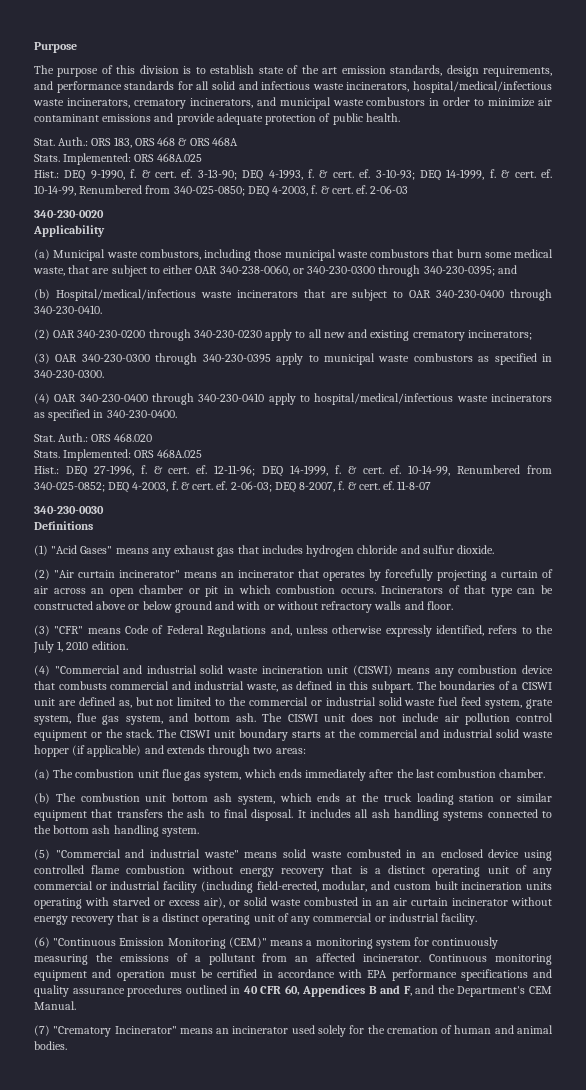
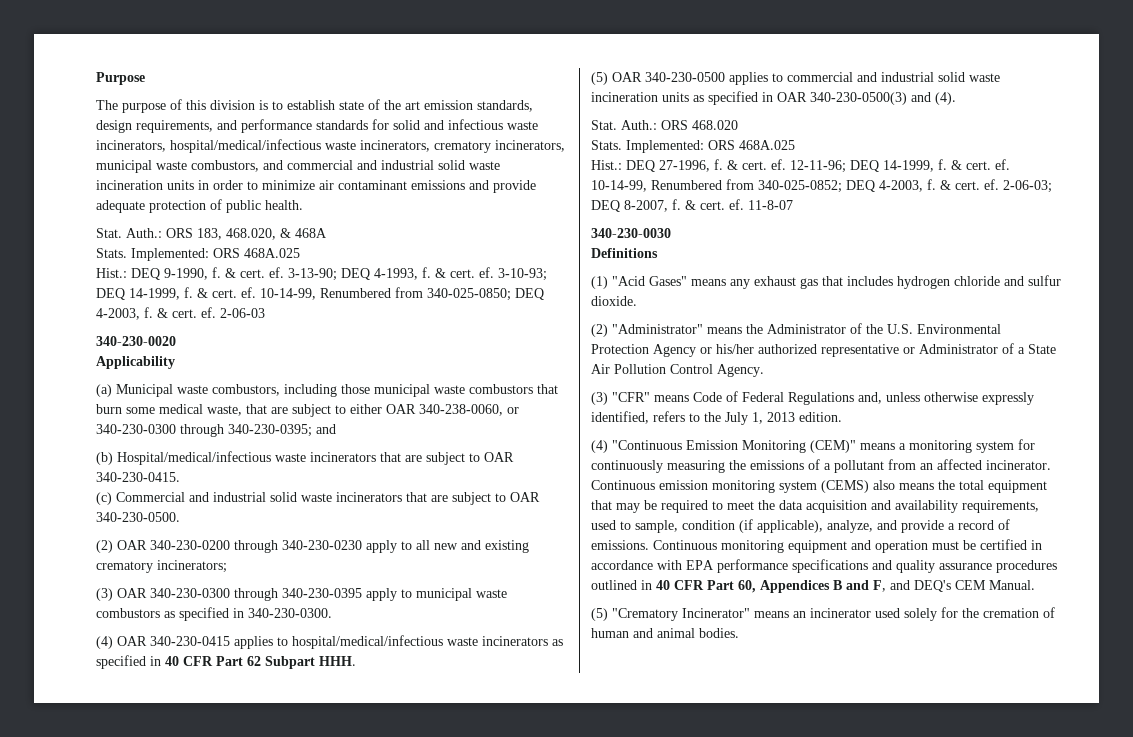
- The purpose of this division is to establish state of the art emission standards, design requirements, and performance standards for all solid and infectious waste incinerators, hospital/medical/infectious waste incinerators, crematory incinerators, and municipal waste combustors in order to minimize air contaminant emissions and provide adequate protection of public health.
+ The purpose of this division is to establish state of the art emission standards, design requirements, and performance standards for solid and infectious waste incinerators, hospital/medical/infectious waste incinerators, crematory incinerators, municipal waste combustors, and commercial and industrial solid waste incineration units in order to minimize air contaminant emissions and provide adequate protection of public health.
- Auth.: ORS 183, ORS 468 & ORS 468A
+ Auth.: ORS 183, 468.020, & 468A
- (b) Hospital/medical/infectious waste incinerators that are subject to OAR 340-230-0400 through 340-230-0410.
+ (b) Hospital/medical/infectious waste incinerators that are subject to OAR 340-230-0415.
+ (c) Commercial and industrial solid waste incinerators that are subject to OAR 340-230-0500.
- (4) OAR 340-230-0400 through 340-230-0410 apply to hospital/medical/infectious waste incinerators as specified in 340-230-0400.
+ (4) OAR 340-230-0415 applies to hospital/medical/infectious waste incinerators as specified in 40 CFR Part 62 Subpart HHH.
+ (5) OAR 340-230-0500 applies to commercial and industrial solid waste incineration units as specified in OAR 340-230-0500(3) and (4).
- (2) "Air curtain incinerator" means an incinerator that operates by forcefully projecting a curtain of air across an open chamber or pit in which combustion occurs. Incinerators of that type can be constructed above or below ground and with or without refractory walls and floor.
+ (2) "Administrator" means the Administrator of the U.S. Environmental Protection Agency or his/her authorized representative or Administrator of a State Air Pollution Control Agency.
- (3) "CFR" means Code of Federal Regulations and, unless otherwise expressly identified, refers to the July 1, 2010 edition.
+ (3) "CFR" means Code of Federal Regulations and, unless otherwise expressly identified, refers to the July 1, 2013 edition.
- (4) "Commercial and industrial solid waste incineration unit (CISWI) means any combustion device that combusts commercial and industrial waste, as defined in this subpart. The boundaries of a CISWI unit are defined as, but not limited to the commercial or industrial solid waste fuel feed system, grate system, flue gas system, and bottom ash. The CISWI unit does not include air pollution control equipment or the stack. The CISWI unit boundary starts at the commercial and industrial solid waste hopper (if applicable) and extends through two areas:
- (a) The combustion unit flue gas system, which ends immediately after the last combustion chamber.
- (b) The combustion unit bottom ash system, which ends at the truck loading station or similar equipment that transfers the ash to final disposal. It includes all ash handling systems connected to the bottom ash handling system.
- (5) "Commercial and industrial waste" means solid waste combusted in an enclosed device using controlled flame combustion without energy recovery that is a distinct operating unit of any commercial or industrial facility (including field-erected, modular, and custom built incineration units operating with starved or excess air), or solid waste combusted in an air curtain incinerator without energy recovery that is a distinct operating unit of any commercial or industrial facility.
- (6) "Continuous Emission Monitoring (CEM)" means a monitoring system for continuously measuring the emissions of a pollutant from an affected incinerator.
+ (4) "Continuous Emission Monitoring (CEM)" means a monitoring system for continuously measuring the emissions of a pollutant from an affected incinerator.
- Continuous monitoring equipment and operation must be certified in accordance with EPA performance specifications and quality assurance procedures outlined in 40 CFR 60, Appendices B and F, and the Department's CEM Manual.
+ Continuous emission monitoring system (CEMS) also means the total equipment that may be required to meet the data acquisition and availability requirements, used to sample, condition (if applicable), analyze, and provide a record of emissions. Continuous monitoring equipment and operation must be certified in accordance with EPA performance specifications and quality assurance procedures outlined in 40 CFR Part 60, Appendices B and F, and DEQ's CEM Manual.
- (7) "Crematory Incinerator" means an incinerator used solely for the cremation of human and animal bodies.
+ (5) "Crematory Incinerator" means an incinerator used solely for the cremation of human and animal bodies.

